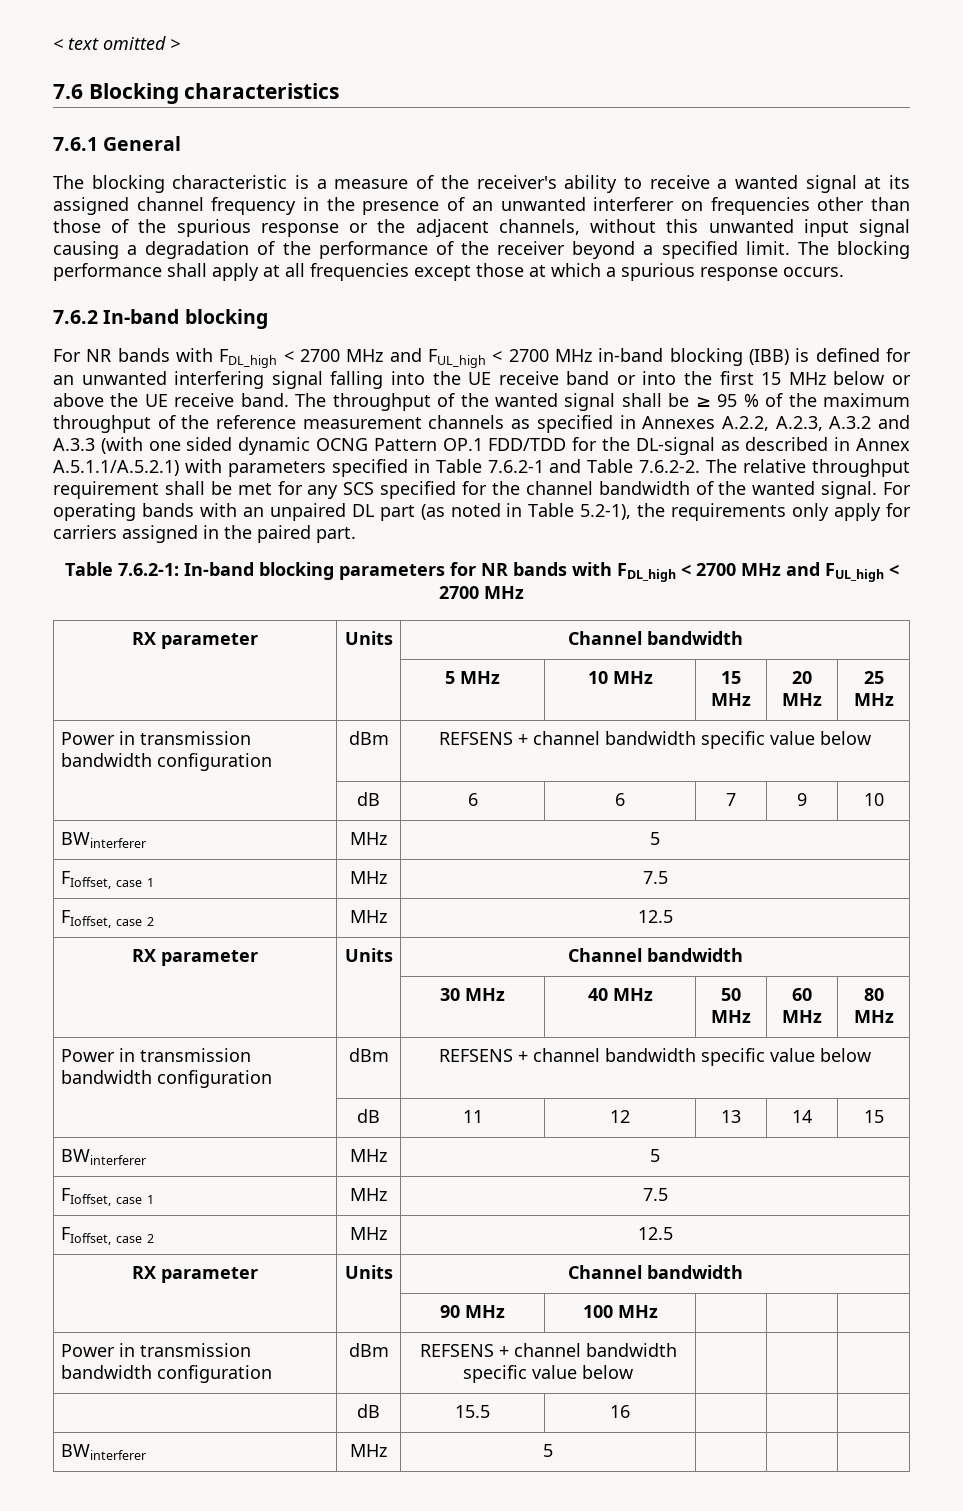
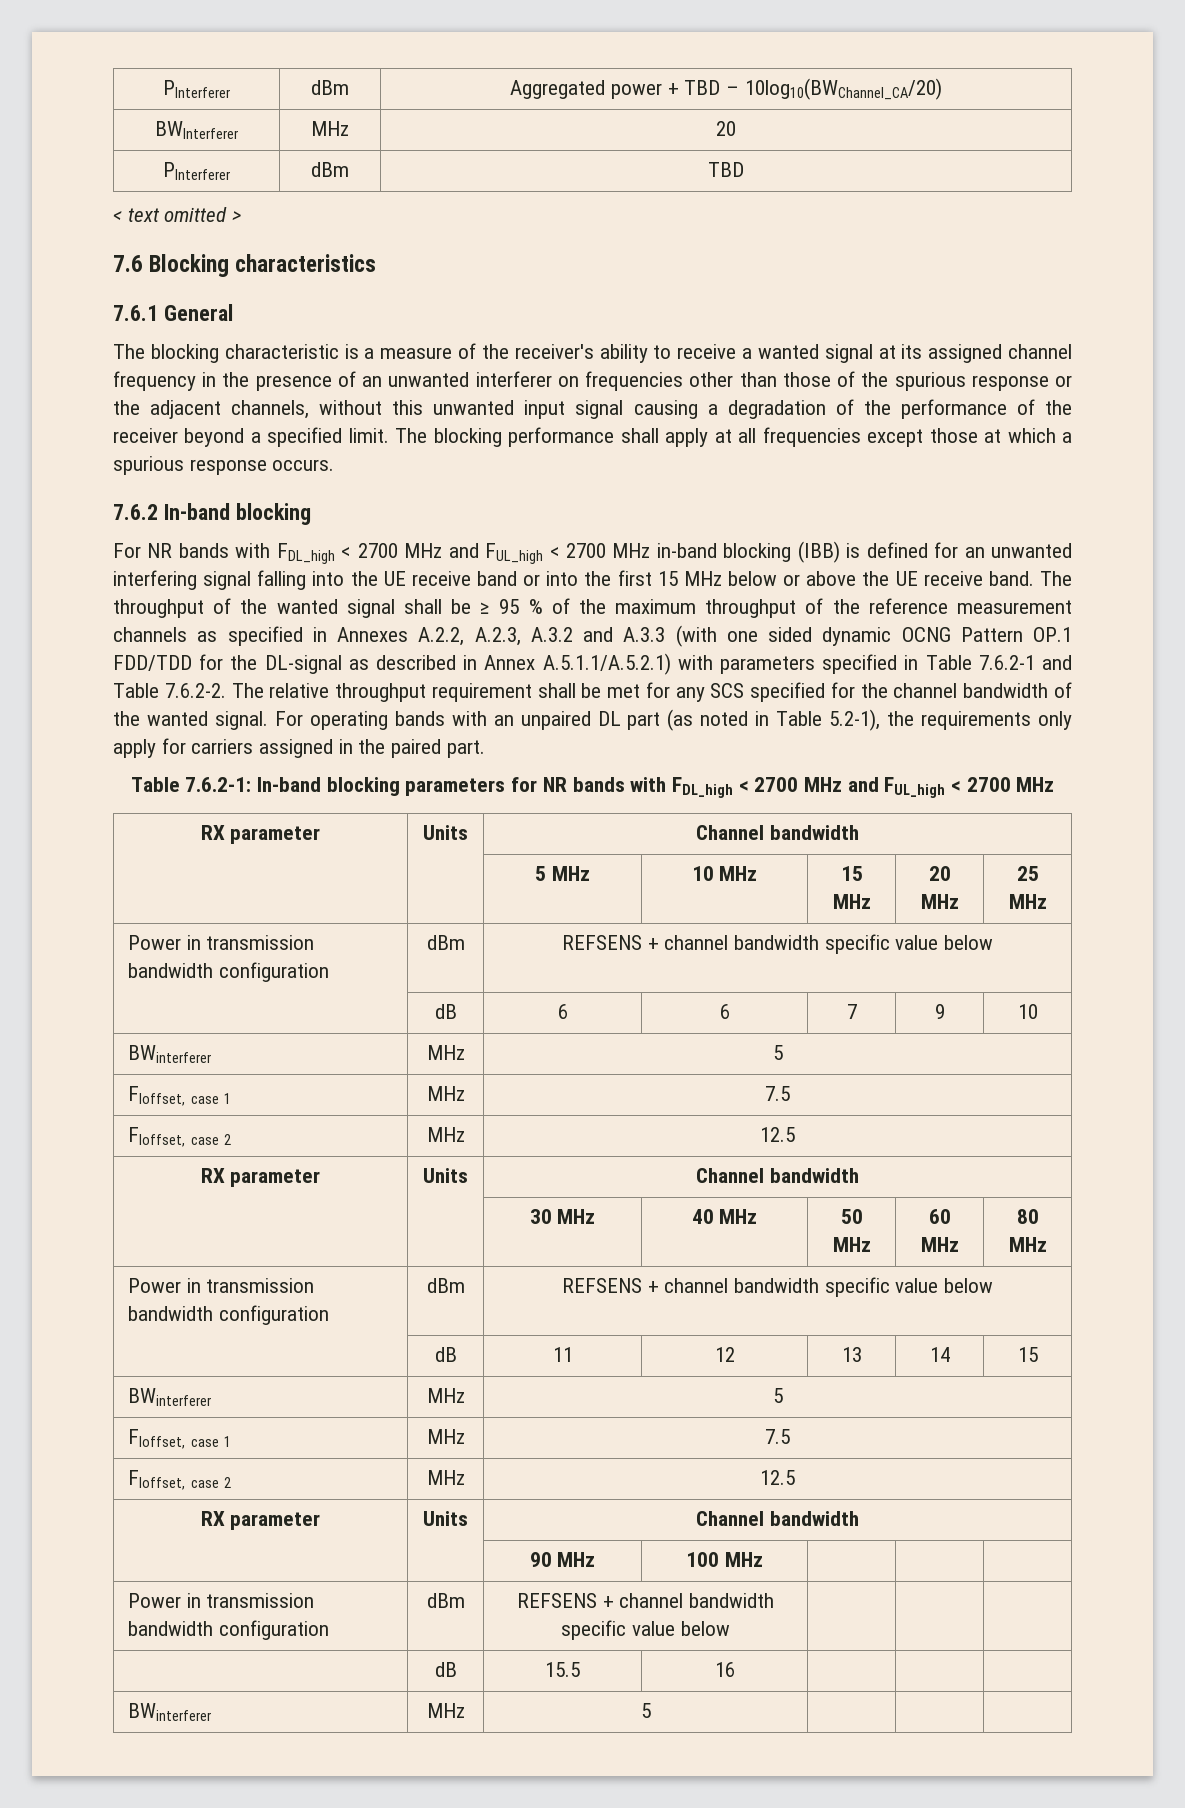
+ PInterferer | dBm | Aggregated power + TBD – 10log10(BWChannel_CA/20)
+ BWInterferer | MHz | 20
+ PInterferer | dBm | TBD

